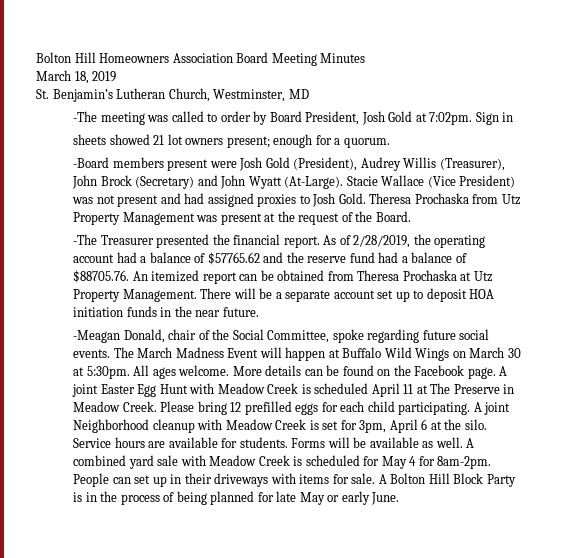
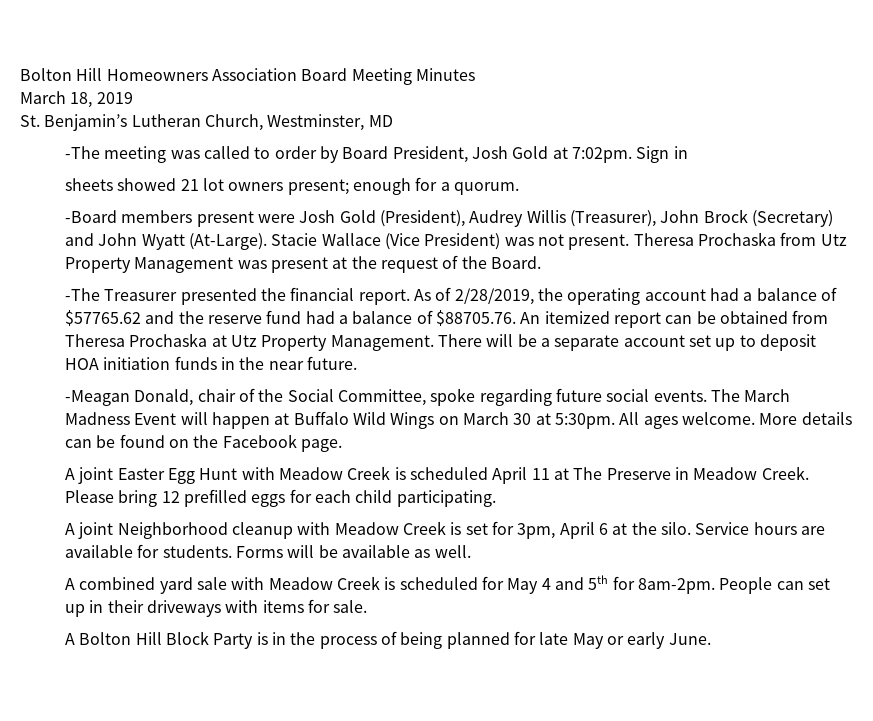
- Stacie Wallace (Vice President) was not present and had assigned proxies to Josh Gold.
+ Stacie Wallace (Vice President) was not present.
- More details can be found on the Facebook page. A joint Easter Egg Hunt with Meadow Creek is scheduled April 11 at The Preserve in Meadow Creek.
+ More details can be found on the Facebook page.
+ A joint Easter Egg Hunt with Meadow Creek is scheduled April 11 at The Preserve in Meadow Creek.
- Please bring 12 prefilled eggs for each child participating. A joint Neighborhood cleanup with Meadow Creek is set for 3pm, April 6 at the silo.
+ Please bring 12 prefilled eggs for each child participating.
+ A joint Neighborhood cleanup with Meadow Creek is set for 3pm, April 6 at the silo.
- Forms will be available as well. A combined yard sale with Meadow Creek is scheduled for May 4 for 8am-2pm.
+ Forms will be available as well.
+ A combined yard sale with Meadow Creek is scheduled for May 4 and 5th for 8am-2pm.
- People can set up in their driveways with items for sale. A Bolton Hill Block Party is in the process of being planned for late May or early June.
+ People can set up in their driveways with items for sale.
+ A Bolton Hill Block Party is in the process of being planned for late May or early June.

